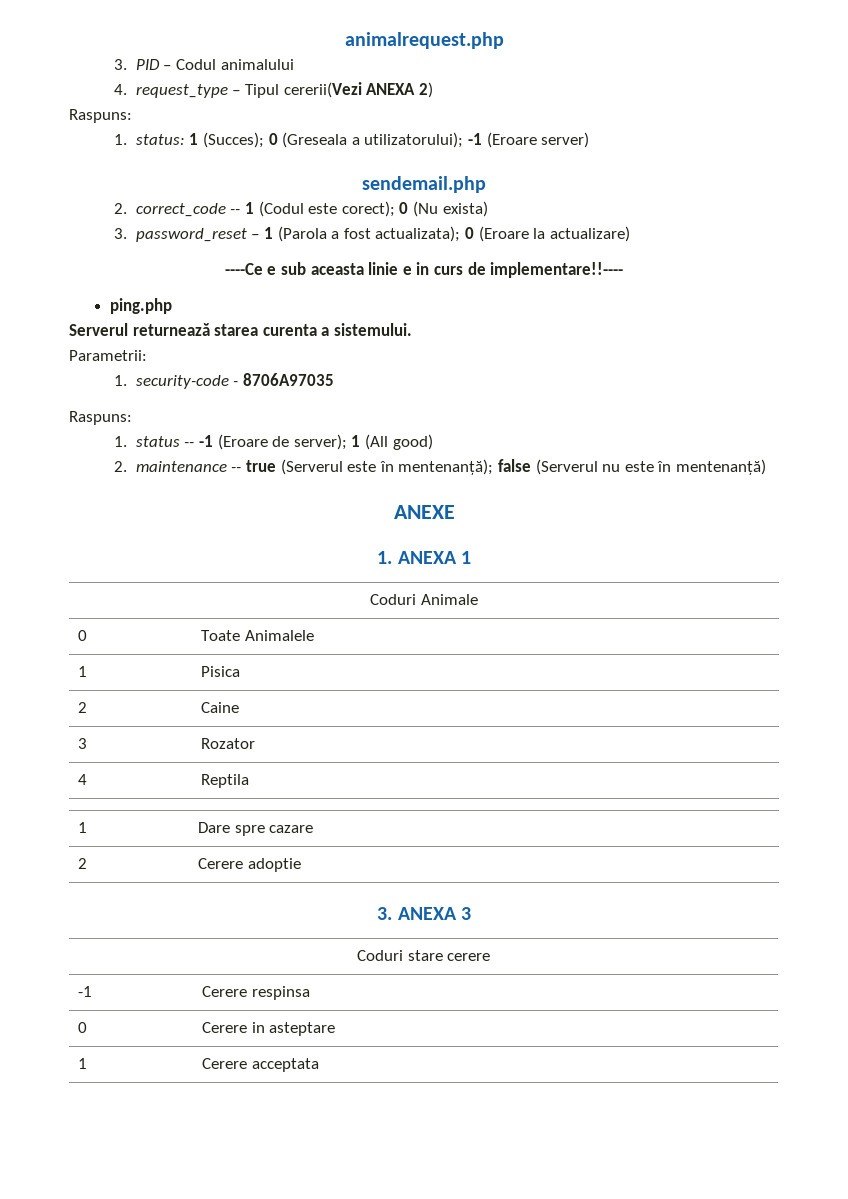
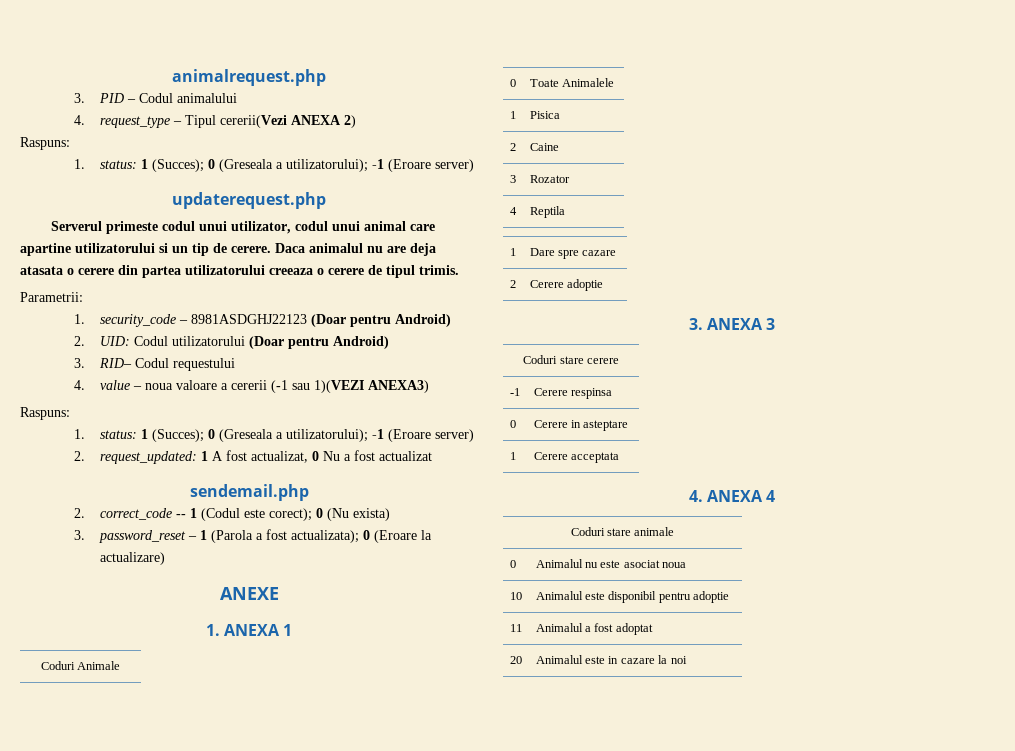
+ updaterequest.php
+ Serverul primeste codul unui utilizator, codul unui animal care apartine utilizatorului si un tip de cerere. Daca animalul nu are deja atasata o cerere din partea utilizatorului creeaza o cerere de tipul trimis.
+ Parametrii:
+ 1. security_code – 8981ASDGHJ22123 (Doar pentru Android)
+ 2. UID: Codul utilizatorului (Doar pentru Android)
+ 3. RID– Codul requestului
+ 4. value – noua valoare a cererii (-1 sau 1)(VEZI ANEXA3)
+ Raspuns:
+ 1. status: 1 (Succes); 0 (Greseala a utilizatorului); -1 (Eroare server)
+ 2. request_updated: 1 A fost actualizat, 0 Nu a fost actualizat
- ----Ce e sub aceasta linie e in curs de implementare!!----
- ping.php
- Serverul returnează starea curenta a sistemului.
- Parametrii:
- 1. security-code - 8706A97035
- Raspuns:
- 1. status -- -1 (Eroare de server); 1 (All good)
- 2. maintenance -- true (Serverul este în mentenanță); false (Serverul nu este în mentenanță)
+ 4. ANEXA 4
+ Coduri stare animale
+ 0 | Animalul nu este asociat noua
+ 10 | Animalul este disponibil pentru adoptie
+ 11 | Animalul a fost adoptat
+ 20 | Animalul este in cazare la noi

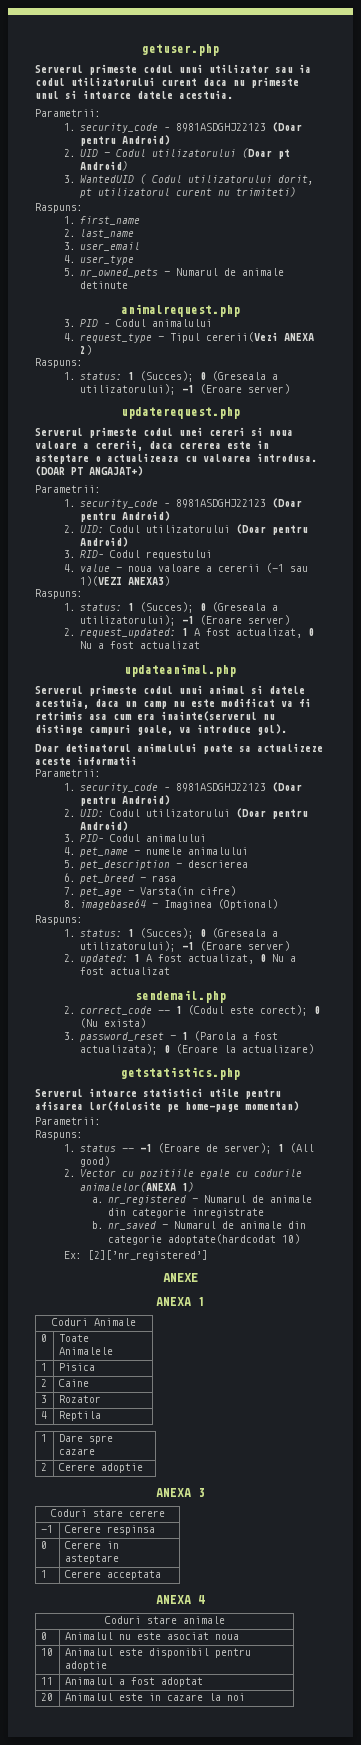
+ getuser.php
+ Serverul primeste codul unui utilizator sau ia codul utilizatorului curent daca nu primeste unul si intoarce datele acestuia.
+ Parametrii:
+ 1. security_code – 8981ASDGHJ22123 (Doar pentru Android)
+ 2. UID – Codul utilizatorului (Doar pt Android)
+ 3. WantedUID ( Codul utilizatorului dorit, pt utilizatorul curent nu trimiteti)
+ Raspuns:
+ 1. first_name
+ 2. last_name
+ 3. user_email
+ 4. user_type
+ 5. nr_owned_pets – Numarul de animale detinute
- Serverul primeste codul unui utilizator, codul unui animal care apartine utilizatorului si un tip de cerere. Daca animalul nu are deja atasata o cerere din partea utilizatorului creeaza o cerere de tipul trimis.
+ Serverul primeste codul unei cereri si noua valoare a cererii, daca cererea este in asteptare o actualizeaza cu valoarea introdusa. (DOAR PT ANGAJAT+)
+ updateanimal.php
+ Serverul primeste codul unui animal si datele acestuia, daca un camp nu este modificat va fi retrimis asa cum era inainte(serverul nu distinge campuri goale, va introduce gol).
+ Doar detinatorul animalului poate sa actualizeze aceste informatii
+ Parametrii:
+ 1. security_code – 8981ASDGHJ22123 (Doar pentru Android)
+ 2. UID: Codul utilizatorului (Doar pentru Android)
+ 3. PID– Codul animalului
+ 4. pet_name – numele animalului
+ 5. pet_description – descrierea
+ 6. pet_breed – rasa
+ 7. pet_age – Varsta(in cifre)
+ 8. imagebase64 – Imaginea (Optional)
+ Raspuns:
+ 1. status: 1 (Succes); 0 (Greseala a utilizatorului); -1 (Eroare server)
+ 2. updated: 1 A fost actualizat, 0 Nu a fost actualizat
+ getstatistics.php
+ Serverul intoarce statistici utile pentru afisarea lor(folosite pe home-page momentan)
+ Parametrii:
+ Raspuns:
+ 1. status -- -1 (Eroare de server); 1 (All good)
+ 2. Vector cu pozitiile egale cu codurile animalelor(ANEXA 1)
+ a. nr_registered – Numarul de animale din categorie inregistrate
+ b. nr_saved – Numarul de animale din categorie adoptate(hardcodat 10)
+ Ex: [2][’nr_registered’]
- 1. ANEXA 1
+ ANEXA 1
- 3. ANEXA 3
+ ANEXA 3
- 4. ANEXA 4
+ ANEXA 4

